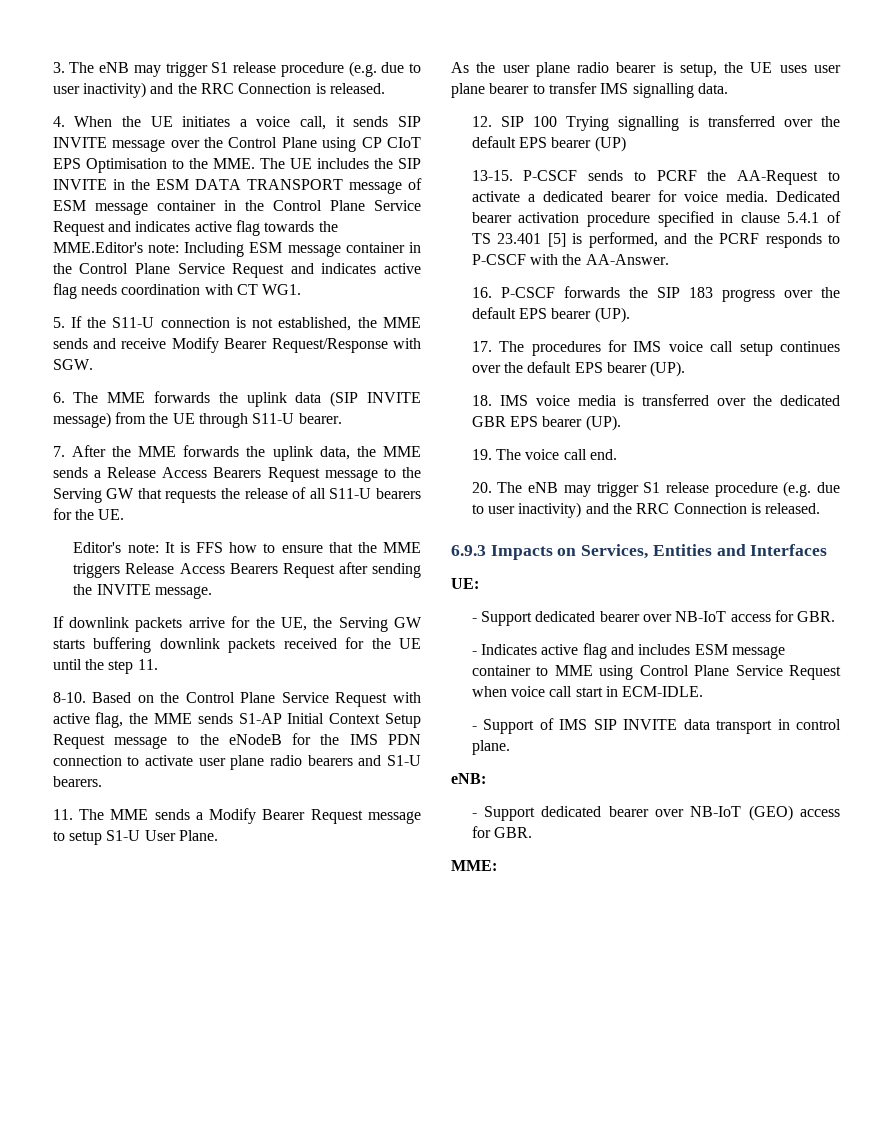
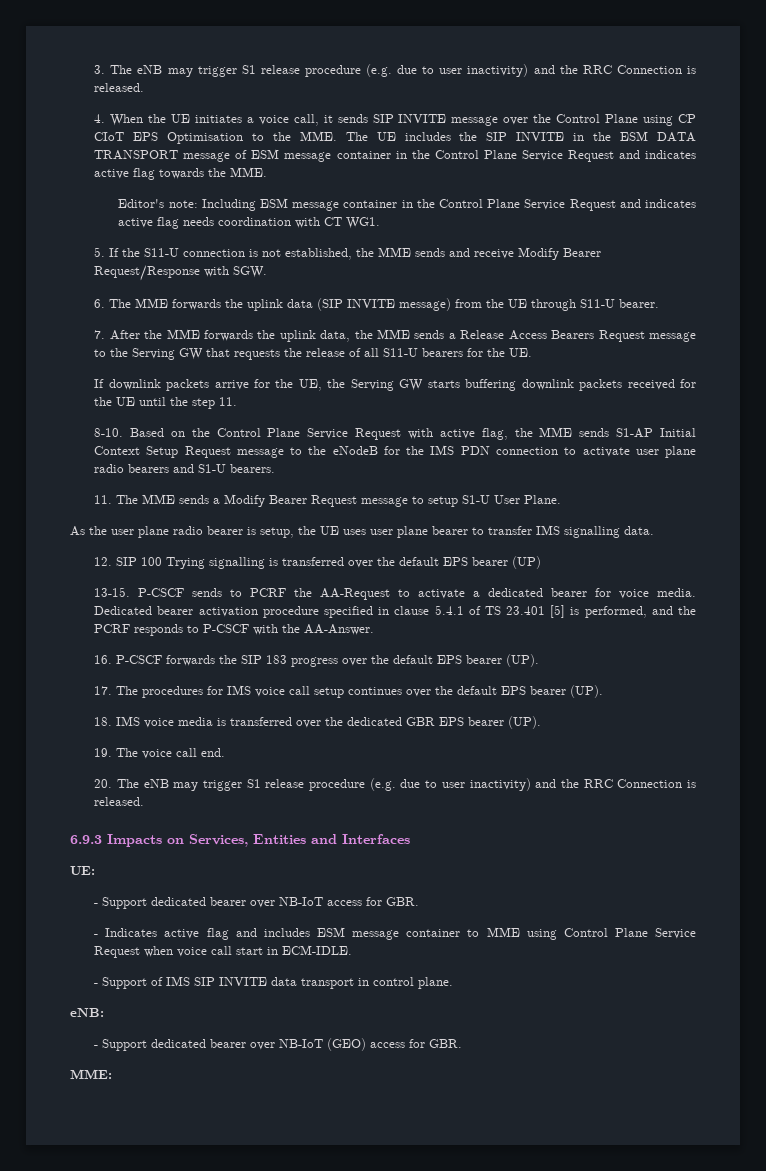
- 4. When the UE initiates a voice call, it sends SIP INVITE message over the Control Plane using CP CIoT EPS Optimisation to the MME. The UE includes the SIP INVITE in the ESM DATA TRANSPORT message of ESM message container in the Control Plane Service Request and indicates active flag towards the MME.Editor's note:
+ 4. When the UE initiates a voice call, it sends SIP INVITE message over the Control Plane using CP CIoT EPS Optimisation to the MME. The UE includes the SIP INVITE in the ESM DATA TRANSPORT message of ESM message container in the Control Plane Service Request and indicates active flag towards the MME.
+ Editor's note:
- Editor's note: It is FFS how to ensure that the MME triggers Release Access Bearers Request after sending the INVITE message.

